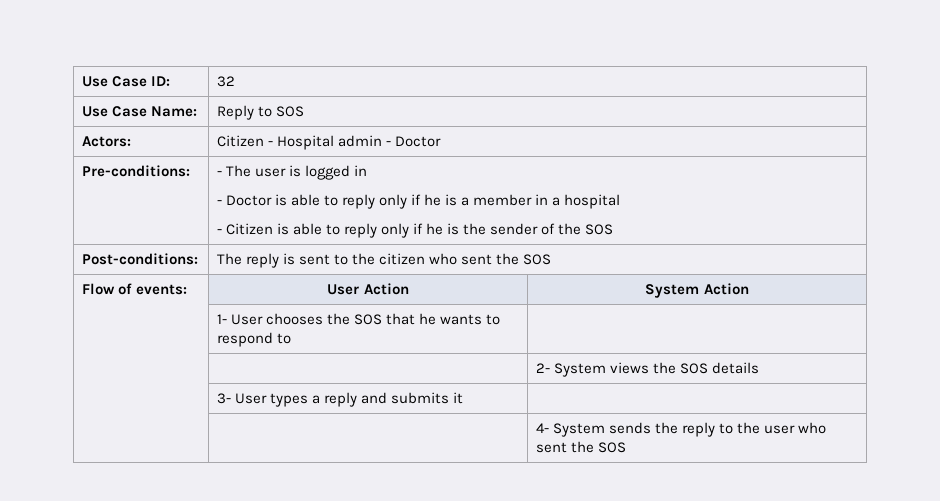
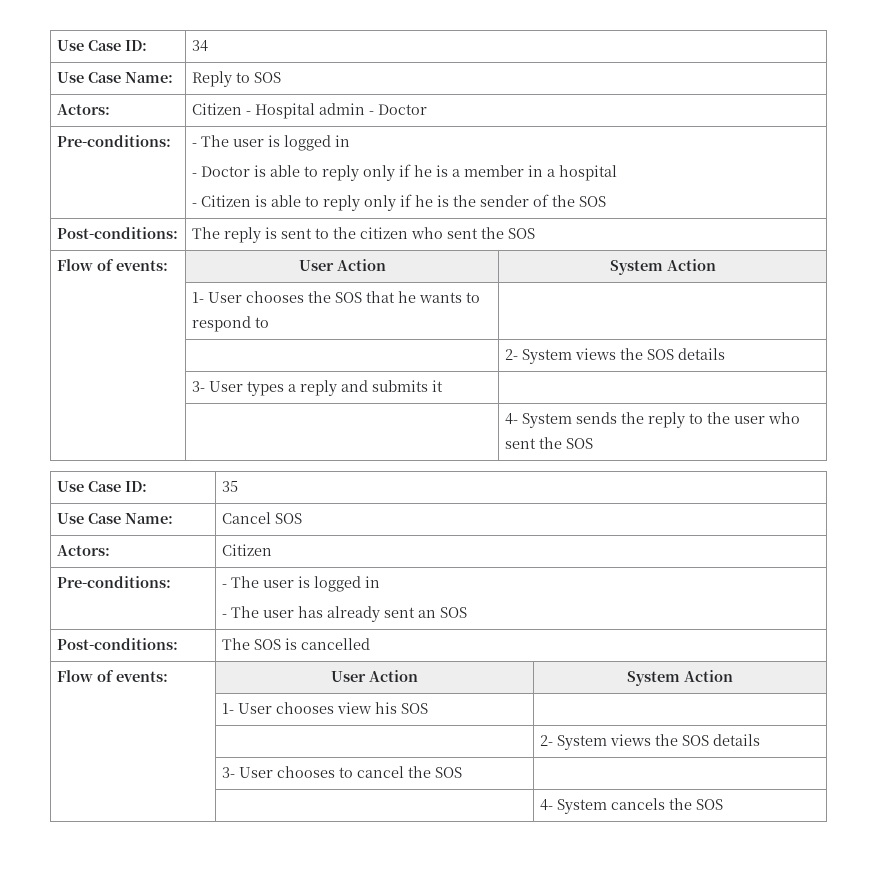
- Use Case ID: | 32
+ Use Case ID: | 34
+ Use Case ID: | 35
+ Use Case Name: | Cancel SOS
+ Actors: | Citizen
+ Pre-conditions: | - The user is logged in
+ - The user has already sent an SOS
+ Post-conditions: | The SOS is cancelled
+ Flow of events: | User Action | System Action
+ | 1- User chooses view his SOS |
+ | | 2- System views the SOS details
+ | 3- User chooses to cancel the SOS |
+ | | 4- System cancels the SOS

